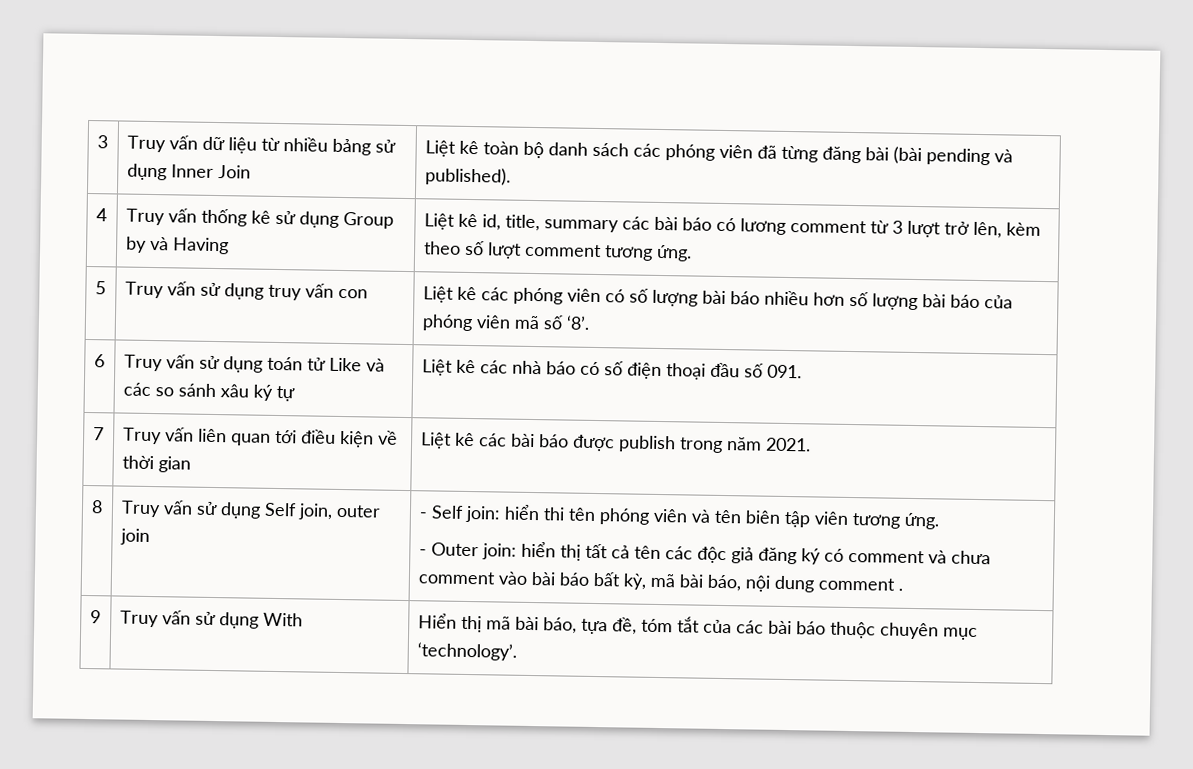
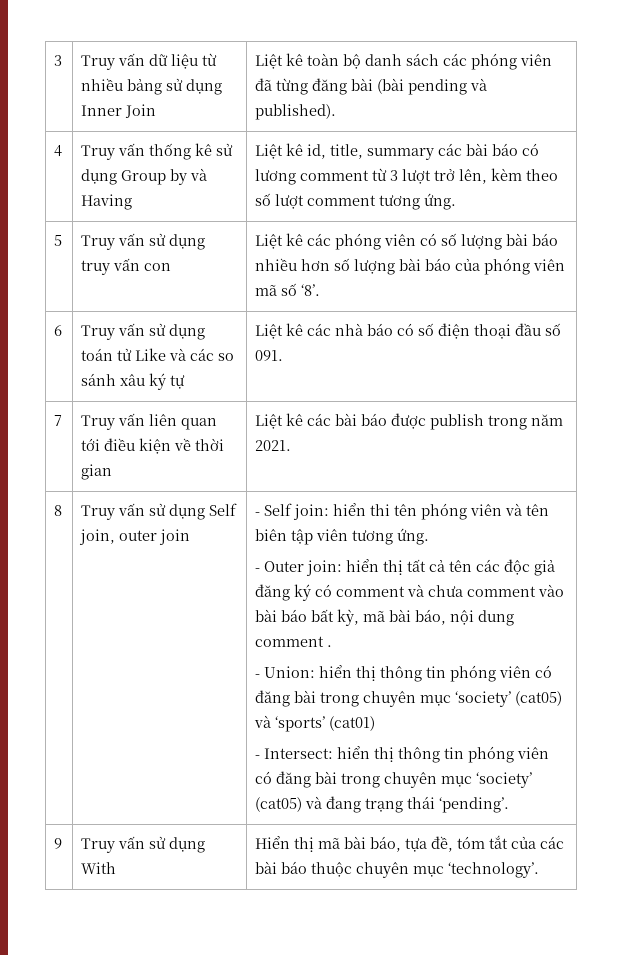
+ - Union: hiển thị thông tin phóng viên có đăng bài trong chuyên mục ‘society’ (cat05) và ‘sports’ (cat01)
+ - Intersect: hiển thị thông tin phóng viên có đăng bài trong chuyên mục ‘society’ (cat05) và đang trạng thái ‘pending’.

